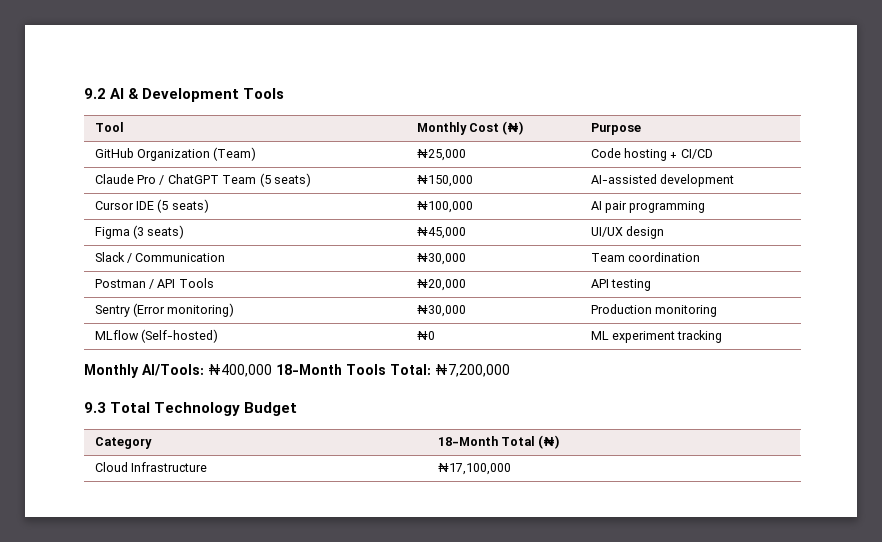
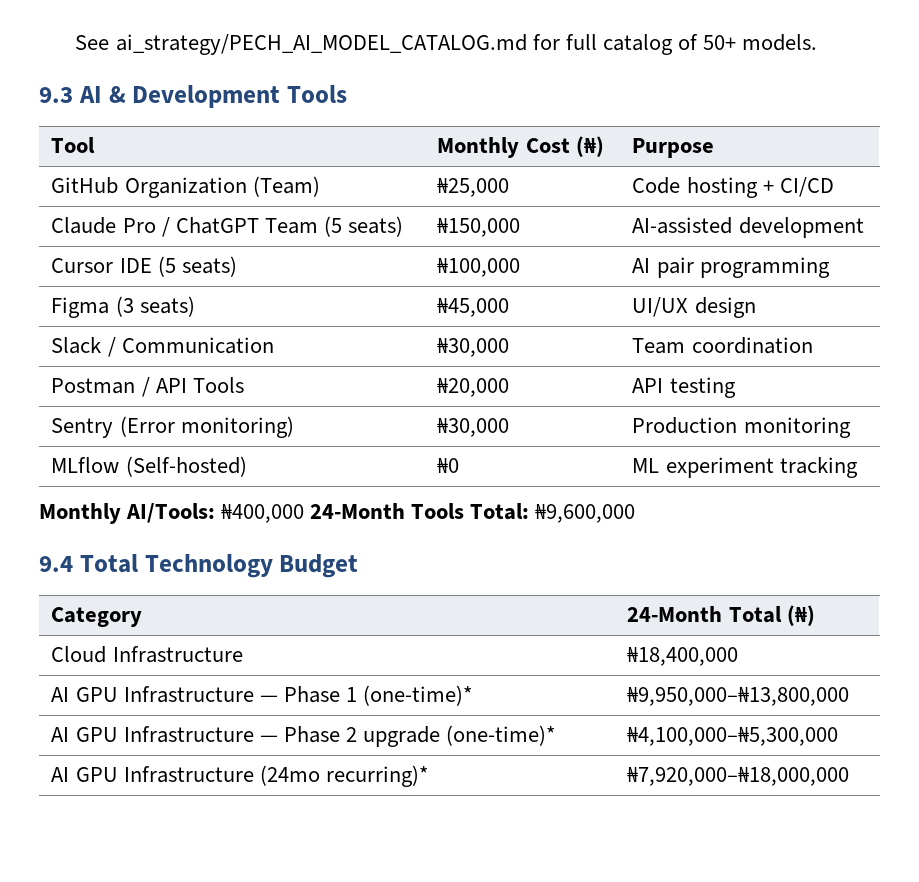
- 9.2 AI & Development Tools
+ See ai_strategy/PECH_AI_MODEL_CATALOG.md for full catalog of 50+ models.
+ 9.3 AI & Development Tools
- Monthly AI/Tools: ₦400,000 18-Month Tools Total: ₦7,200,000
- 9.3 Total Technology Budget
+ Monthly AI/Tools: ₦400,000 24-Month Tools Total: ₦9,600,000
+ 9.4 Total Technology Budget
- Category | 18-Month Total (₦)
+ Category | 24-Month Total (₦)
- Cloud Infrastructure | ₦17,100,000
+ Cloud Infrastructure | ₦18,400,000
+ AI GPU Infrastructure — Phase 1 (one-time)* | ₦9,950,000–₦13,800,000
+ AI GPU Infrastructure — Phase 2 upgrade (one-time)* | ₦4,100,000–₦5,300,000
+ AI GPU Infrastructure (24mo recurring)* | ₦7,920,000–₦18,000,000

